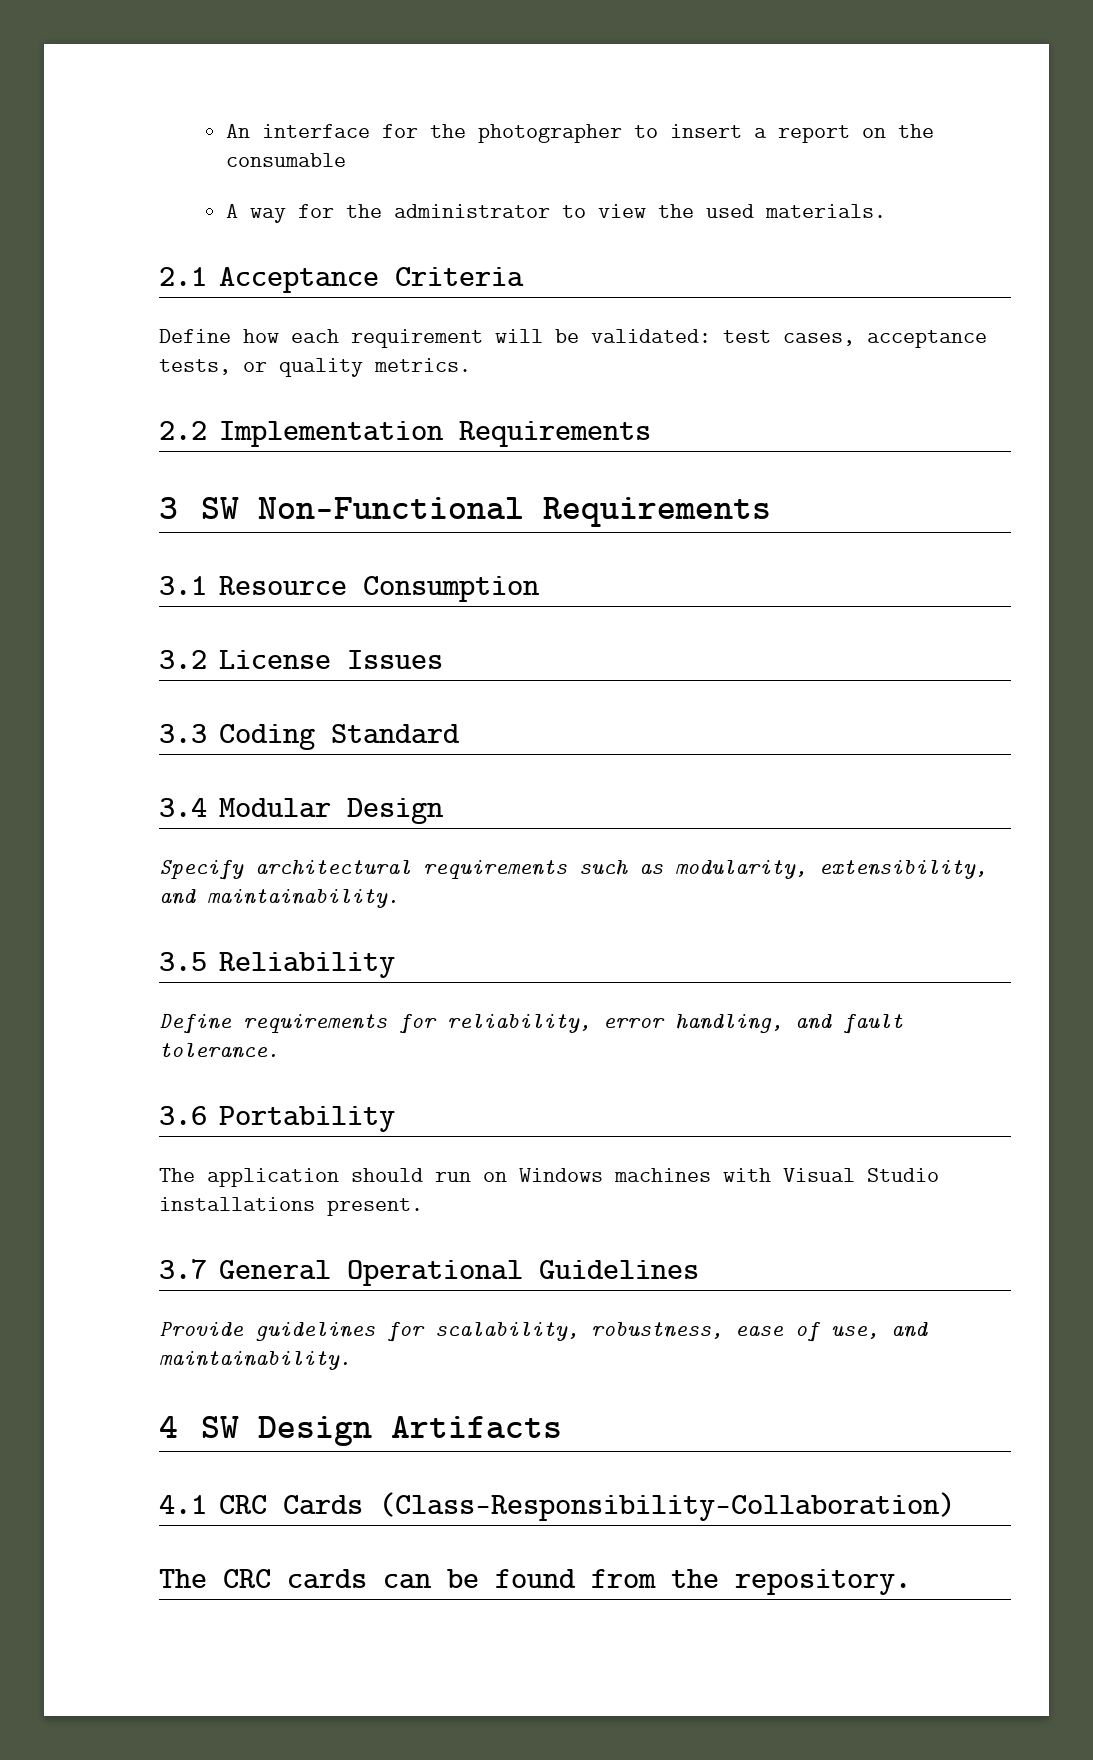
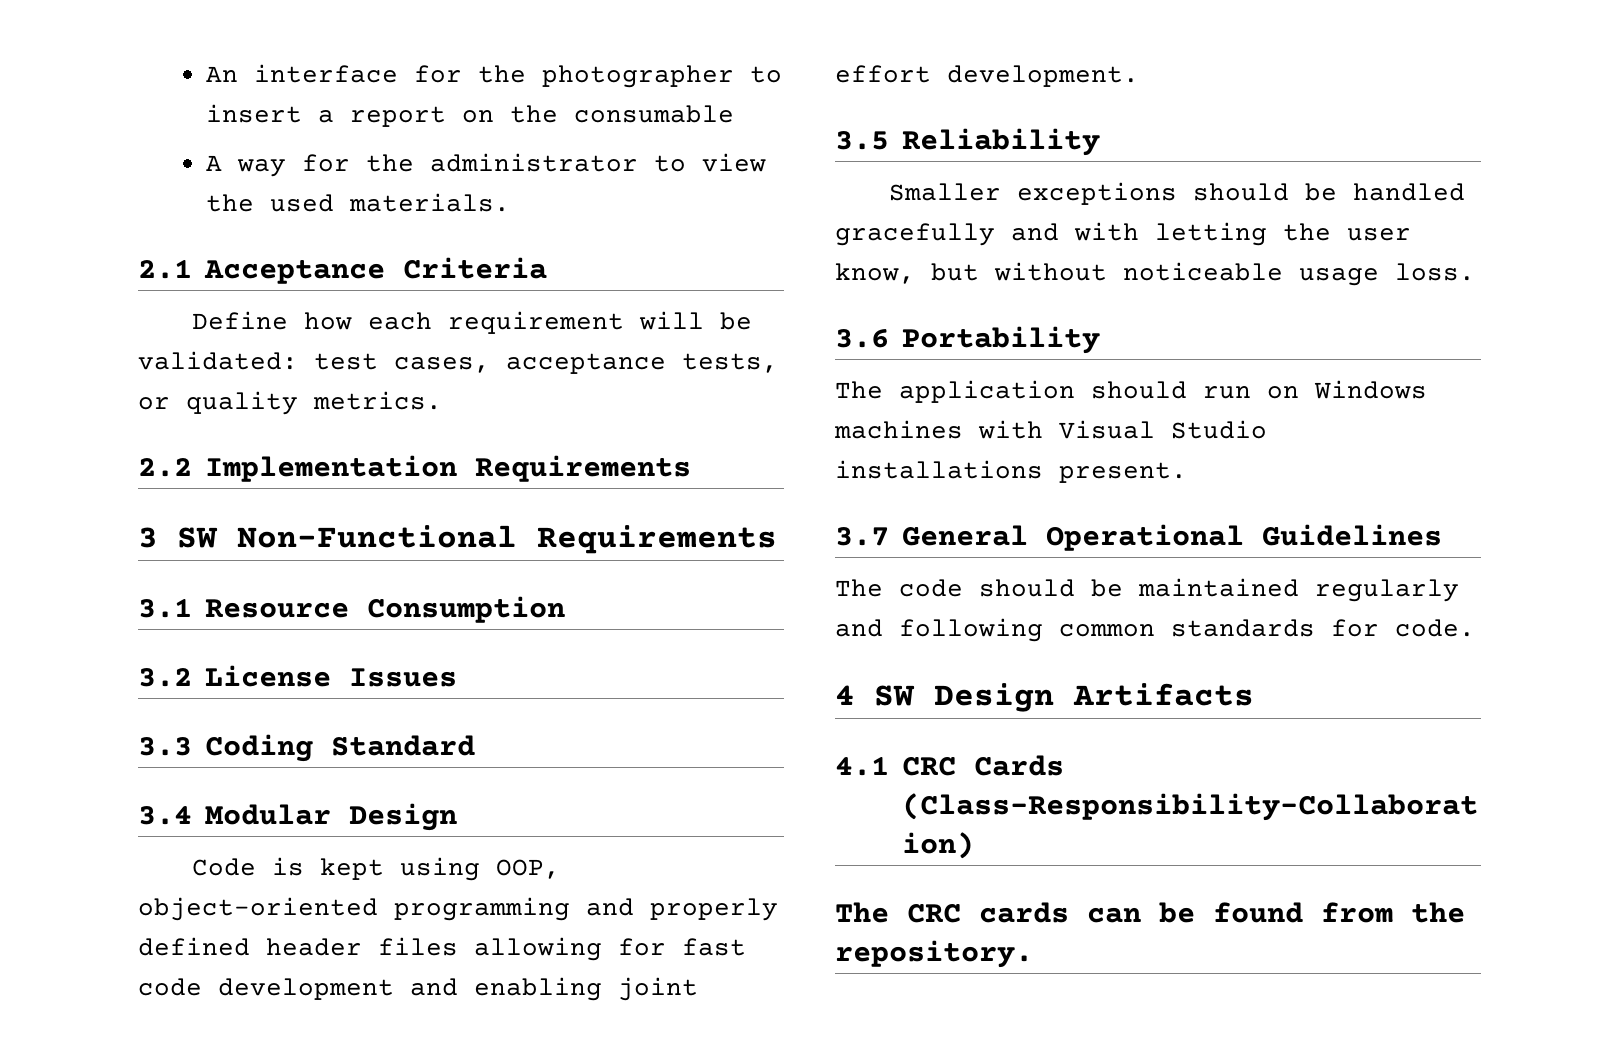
- Specify architectural requirements such as modularity, extensibility, and maintainability.
+ Code is kept using OOP, object-oriented programming and properly defined header files allowing for fast code development and enabling joint effort development.
  3.5 Reliability
- Define requirements for reliability, error handling, and fault tolerance.
+ Smaller exceptions should be handled gracefully and with letting the user know, but without noticeable usage loss.
- Provide guidelines for scalability, robustness, ease of use, and maintainability.
+ The code should be maintained regularly and following common standards for code.

